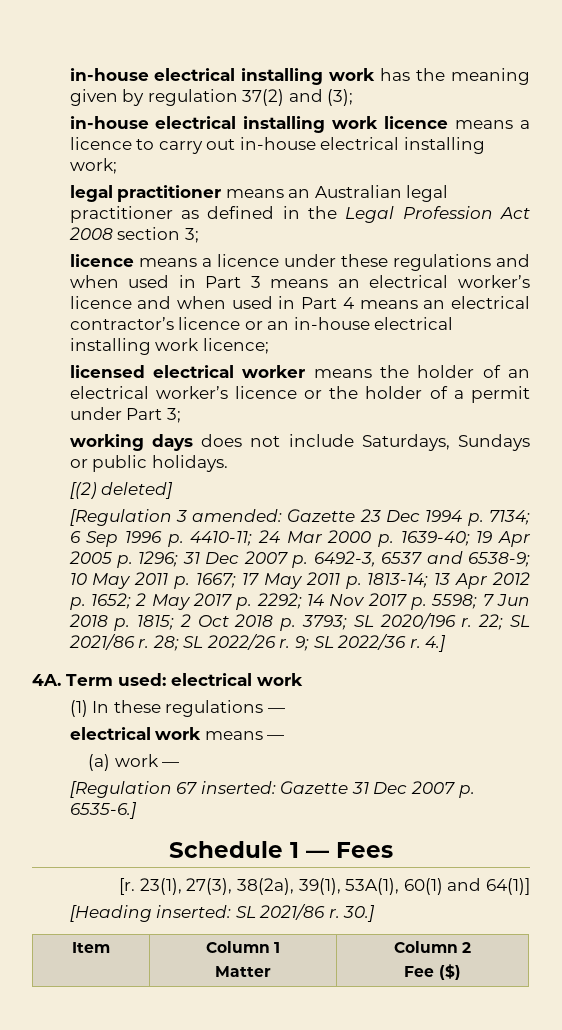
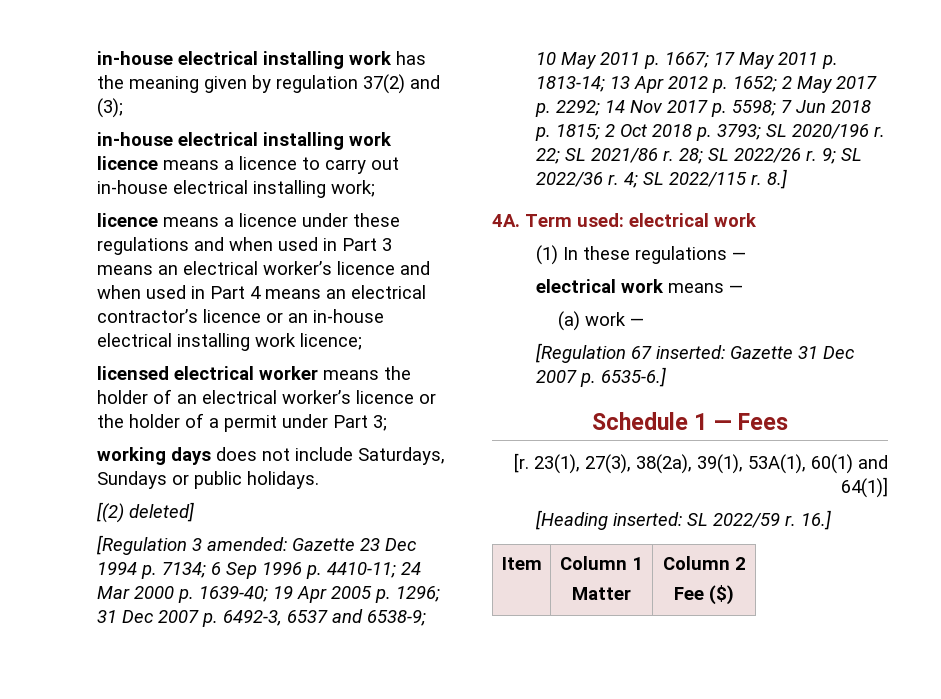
- legal practitioner means an Australian legal practitioner as defined in the Legal Profession Act 2008 section 3;
- 4.]
+ 4; SL 2022/115 r. 8.]
- [Heading inserted: SL 2021/86 r. 30.]
+ [Heading inserted: SL 2022/59 r. 16.]

